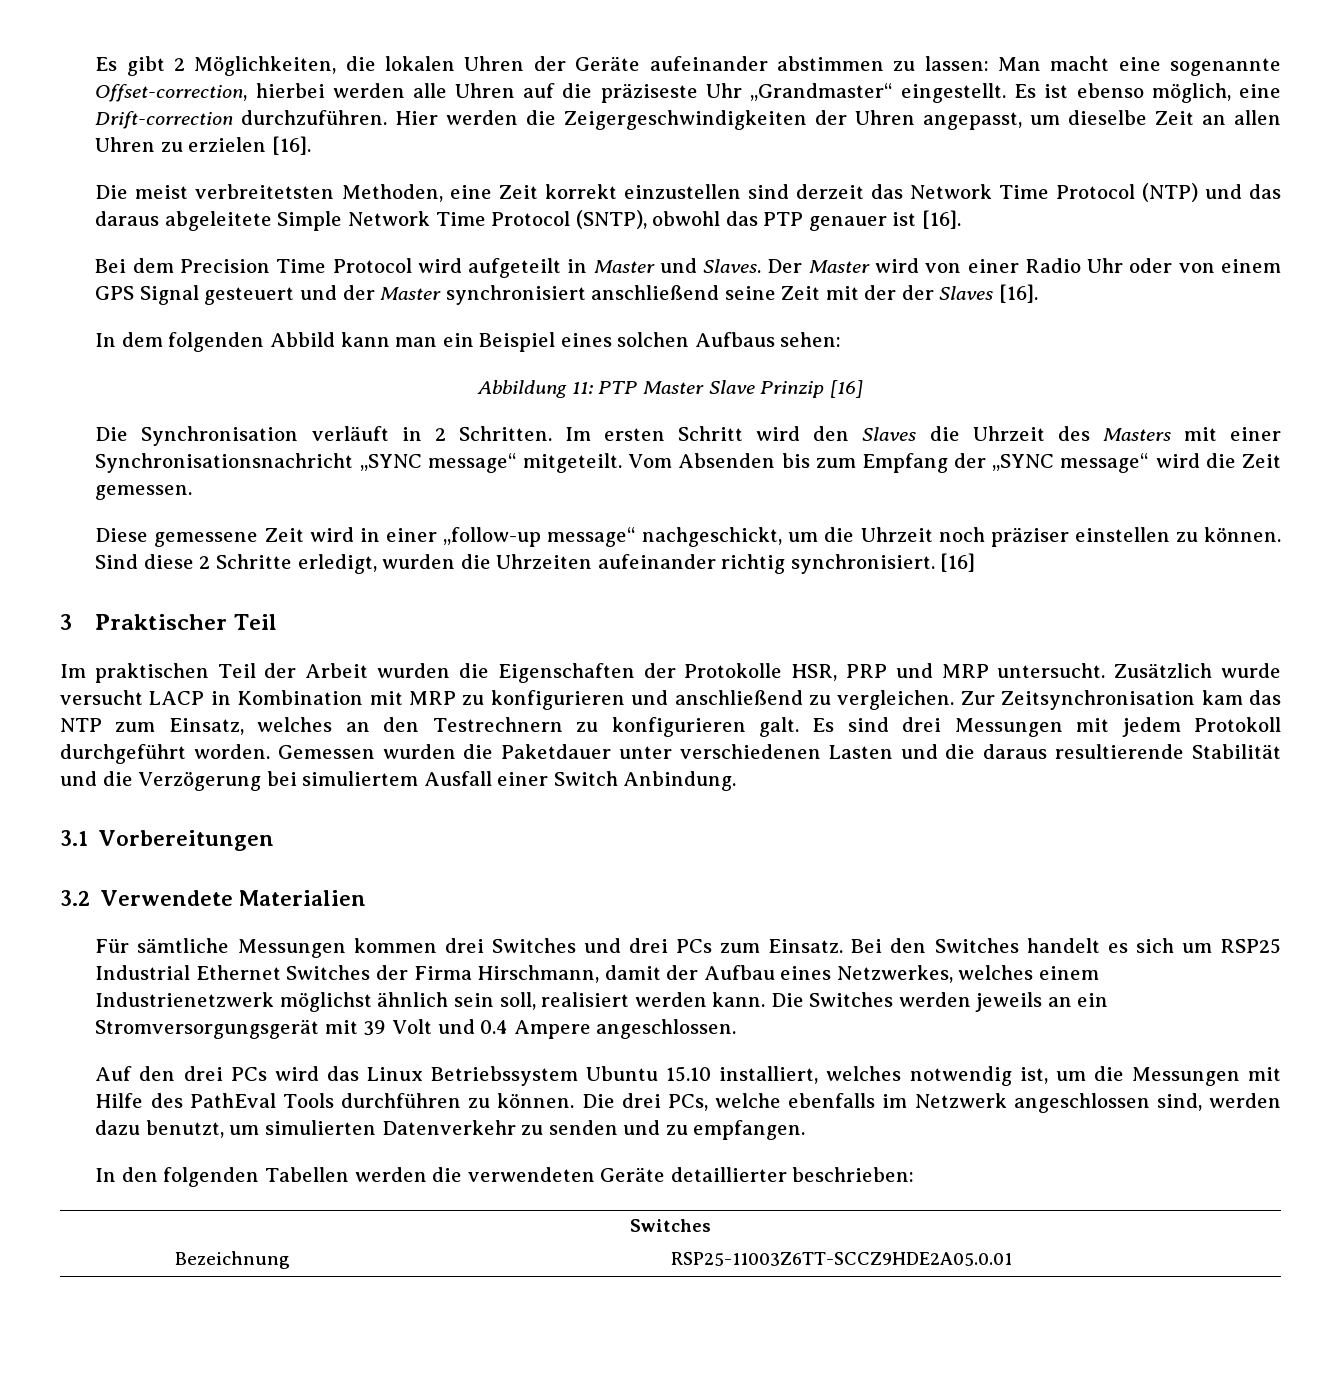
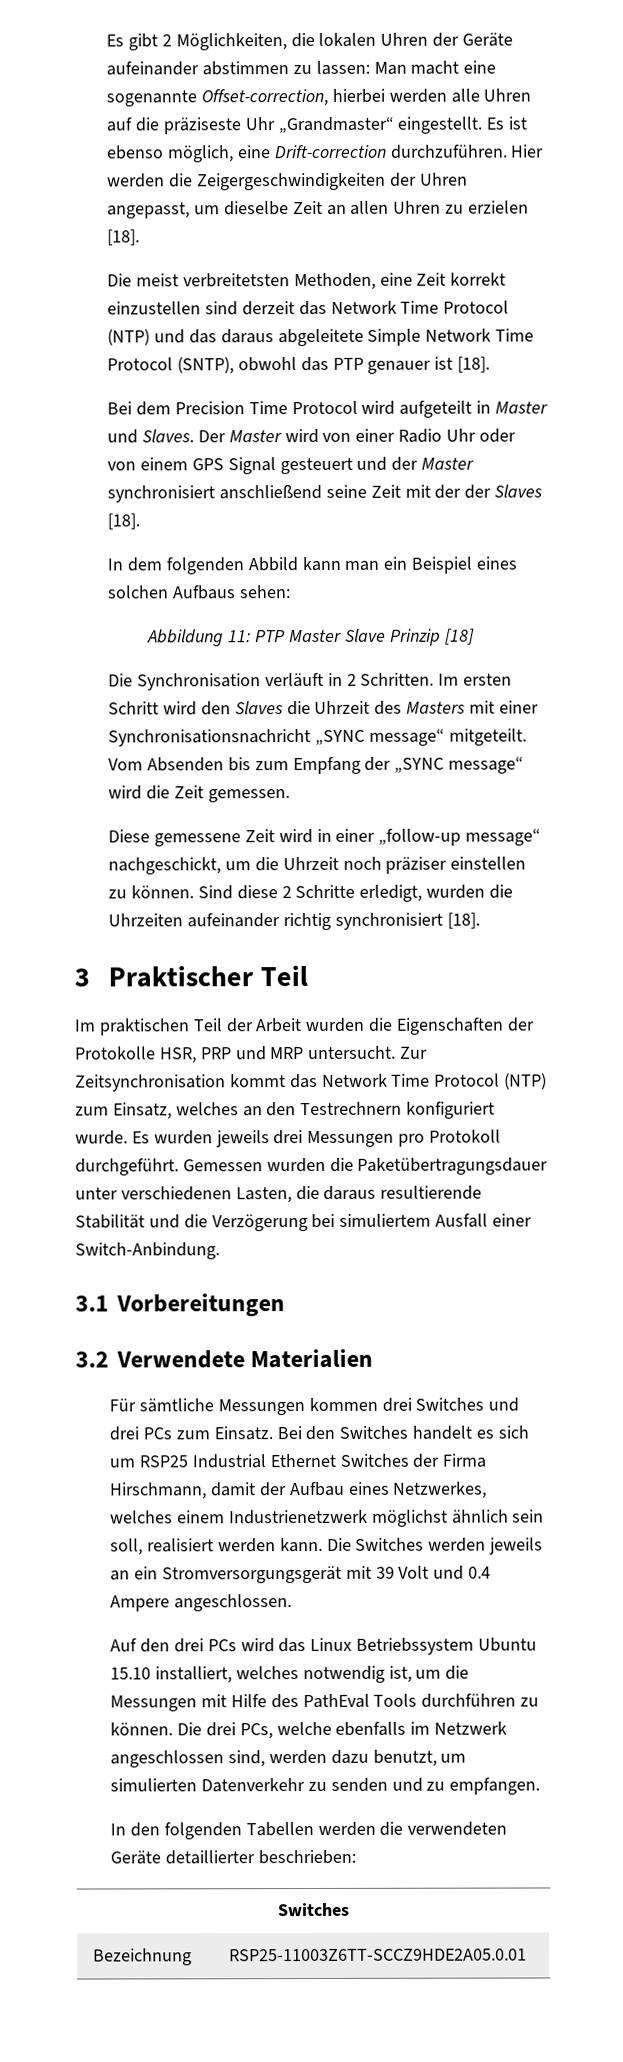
- Hier werden die Zeigergeschwindigkeiten der Uhren angepasst, um dieselbe Zeit an allen Uhren zu erzielen [16].
+ Hier werden die Zeigergeschwindigkeiten der Uhren angepasst, um dieselbe Zeit an allen Uhren zu erzielen [18].
- Die meist verbreitetsten Methoden, eine Zeit korrekt einzustellen sind derzeit das Network Time Protocol (NTP) und das daraus abgeleitete Simple Network Time Protocol (SNTP), obwohl das PTP genauer ist [16].
+ Die meist verbreitetsten Methoden, eine Zeit korrekt einzustellen sind derzeit das Network Time Protocol (NTP) und das daraus abgeleitete Simple Network Time Protocol (SNTP), obwohl das PTP genauer ist [18].
- Der Master wird von einer Radio Uhr oder von einem GPS Signal gesteuert und der Master synchronisiert anschließend seine Zeit mit der der Slaves [16].
+ Der Master wird von einer Radio Uhr oder von einem GPS Signal gesteuert und der Master synchronisiert anschließend seine Zeit mit der der Slaves [18].
- Abbildung 11: PTP Master Slave Prinzip [16]
+ Abbildung 11: PTP Master Slave Prinzip [18]
- Sind diese 2 Schritte erledigt, wurden die Uhrzeiten aufeinander richtig synchronisiert. [16]
+ Sind diese 2 Schritte erledigt, wurden die Uhrzeiten aufeinander richtig synchronisiert [18].
- Zusätzlich wurde versucht LACP in Kombination mit MRP zu konfigurieren und anschließend zu vergleichen. Zur Zeitsynchronisation kam das NTP zum Einsatz, welches an den Testrechnern zu konfigurieren galt. Es sind drei Messungen mit jedem Protokoll durchgeführt worden.
+ Zur Zeitsynchronisation kommt das Network Time Protocol (NTP) zum Einsatz, welches an den Testrechnern konfiguriert wurde. Es wurden jeweils drei Messungen pro Protokoll durchgeführt.
- Gemessen wurden die Paketdauer unter verschiedenen Lasten und die daraus resultierende Stabilität und die Verzögerung bei simuliertem Ausfall einer Switch Anbindung.
+ Gemessen wurden die Paketübertragungsdauer unter verschiedenen Lasten, die daraus resultierende Stabilität und die Verzögerung bei simuliertem Ausfall einer Switch-Anbindung.

